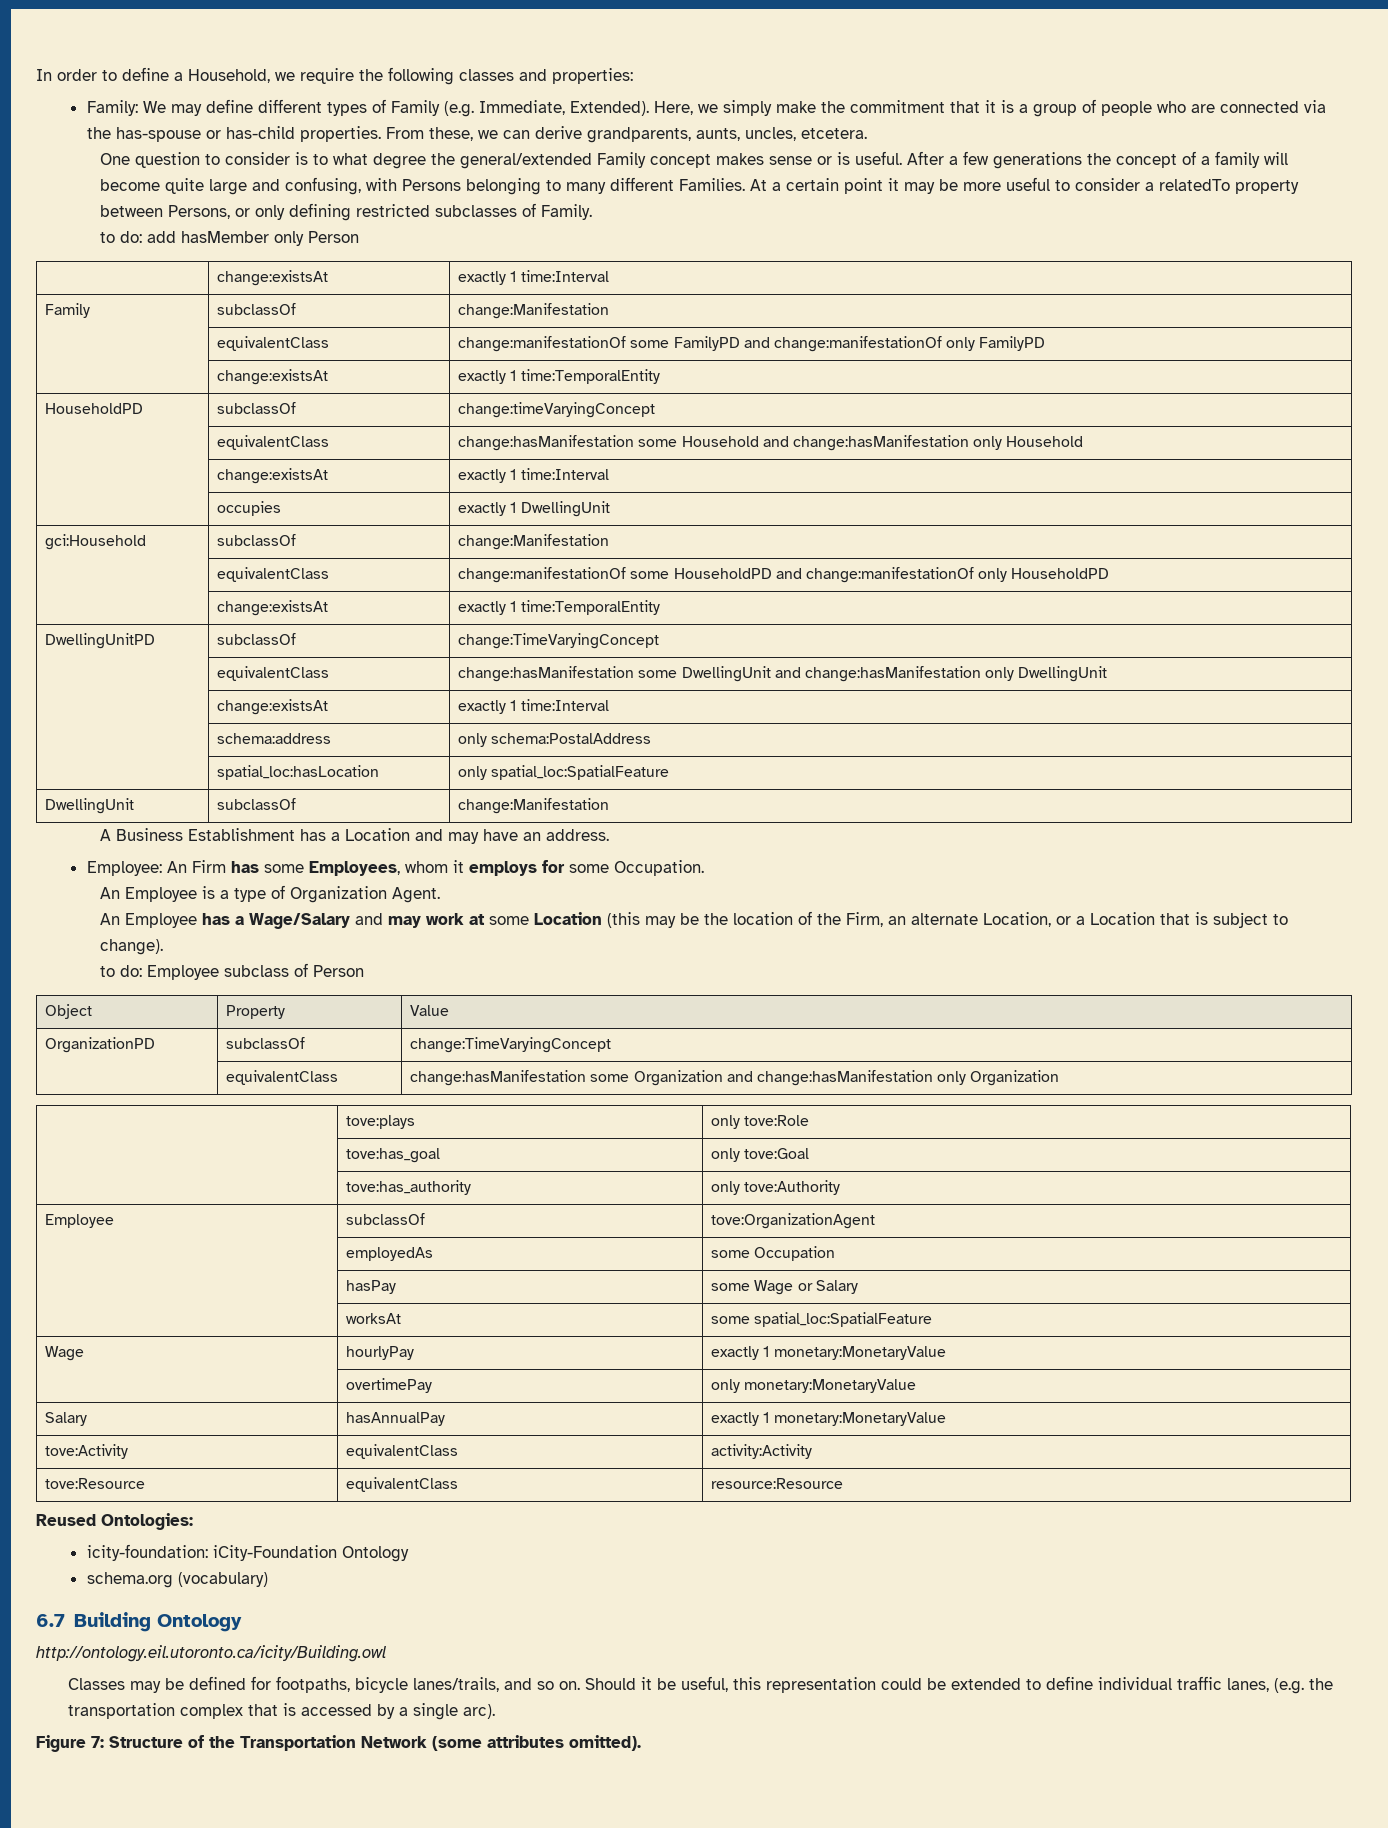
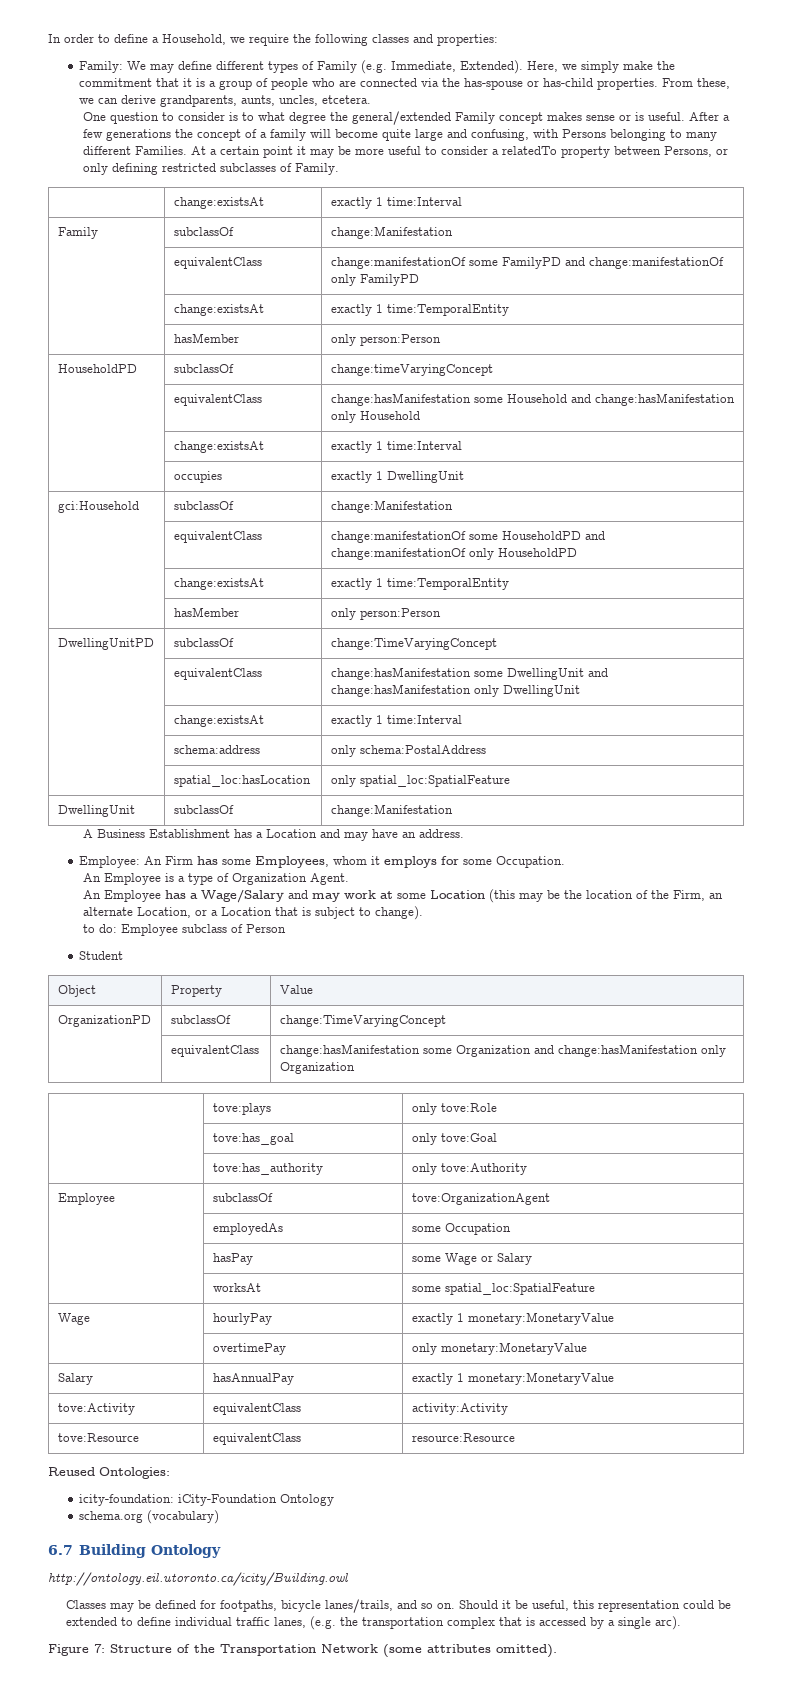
- to do: add hasMember only Person
  | equivalentClass | change:manifestationOf some FamilyPD and change:manifestationOf only FamilyPD
  | change:existsAt | exactly 1 time:TemporalEntity
+ | hasMember | only person:Person
  | equivalentClass | change:manifestationOf some HouseholdPD and change:manifestationOf only HouseholdPD
  | change:existsAt | exactly 1 time:TemporalEntity
+ | hasMember | only person:Person
+ Student

